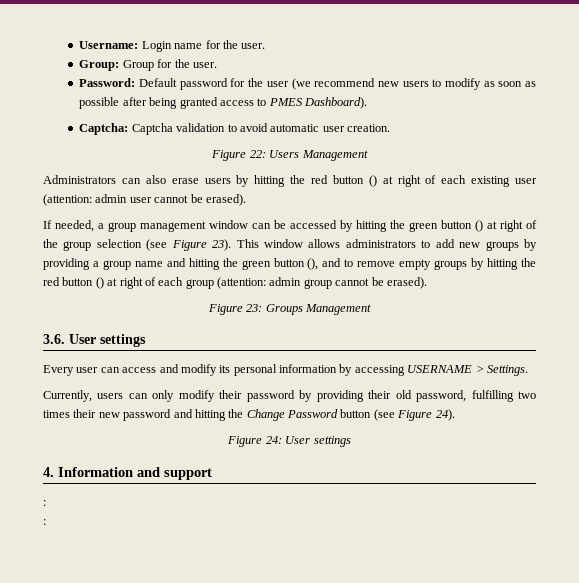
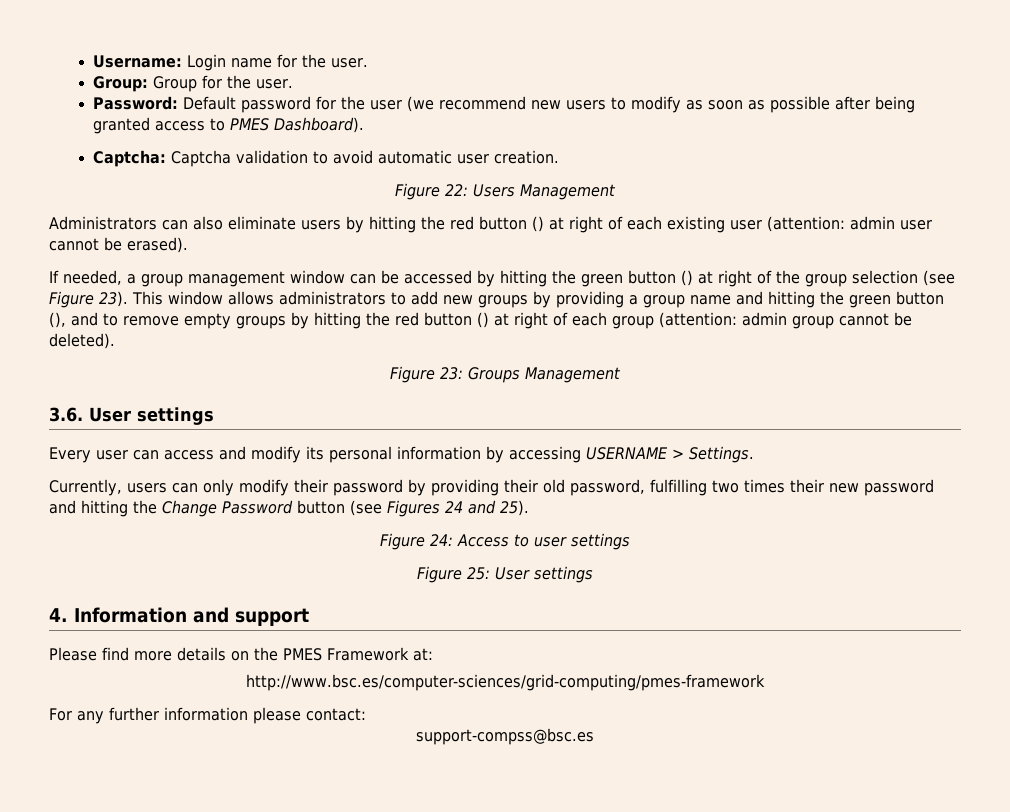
- Administrators can also erase users by hitting the red button () at right of each existing user (attention: admin user cannot be erased).
+ Administrators can also eliminate users by hitting the red button () at right of each existing user (attention: admin user cannot be erased).
- This window allows administrators to add new groups by providing a group name and hitting the green button (), and to remove empty groups by hitting the red button () at right of each group (attention: admin group cannot be erased).
+ This window allows administrators to add new groups by providing a group name and hitting the green button (), and to remove empty groups by hitting the red button () at right of each group (attention: admin group cannot be deleted).
- Currently, users can only modify their password by providing their old password, fulfilling two times their new password and hitting the Change Password button (see Figure 24).
- Figure 24: User settings
+ Currently, users can only modify their password by providing their old password, fulfilling two times their new password and hitting the Change Password button (see Figures 24 and 25).
+ Figure 24: Access to user settings
+ Figure 25: User settings
  4. Information and support
- :
- :
+ Please find more details on the PMES Framework at:
+ http://www.bsc.es/computer-sciences/grid-computing/pmes-framework
+ For any further information please contact:
+ support-compss@bsc.es

